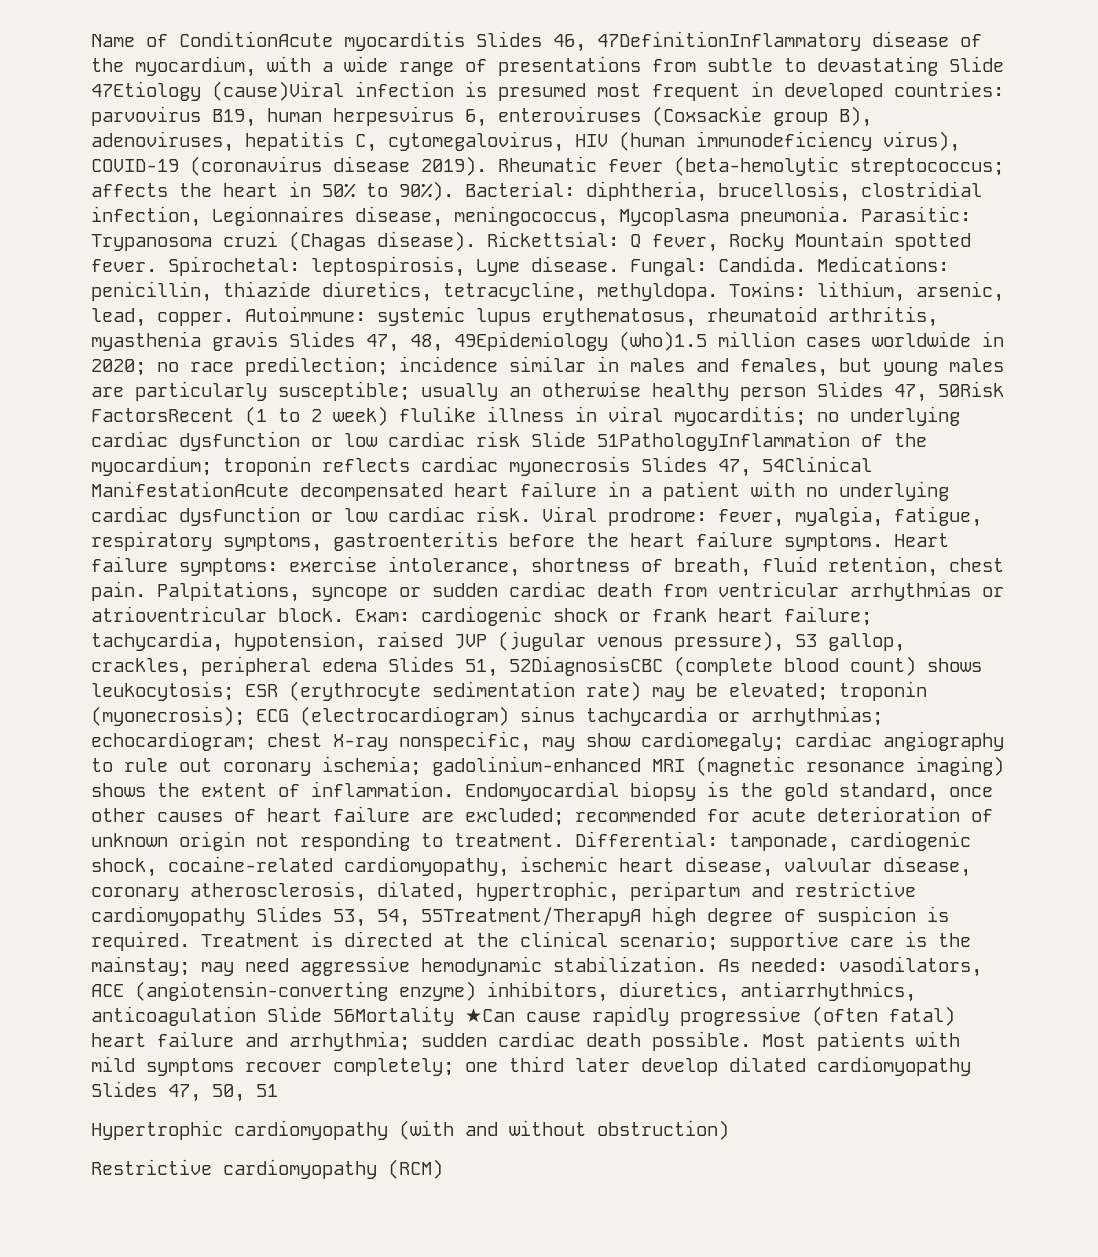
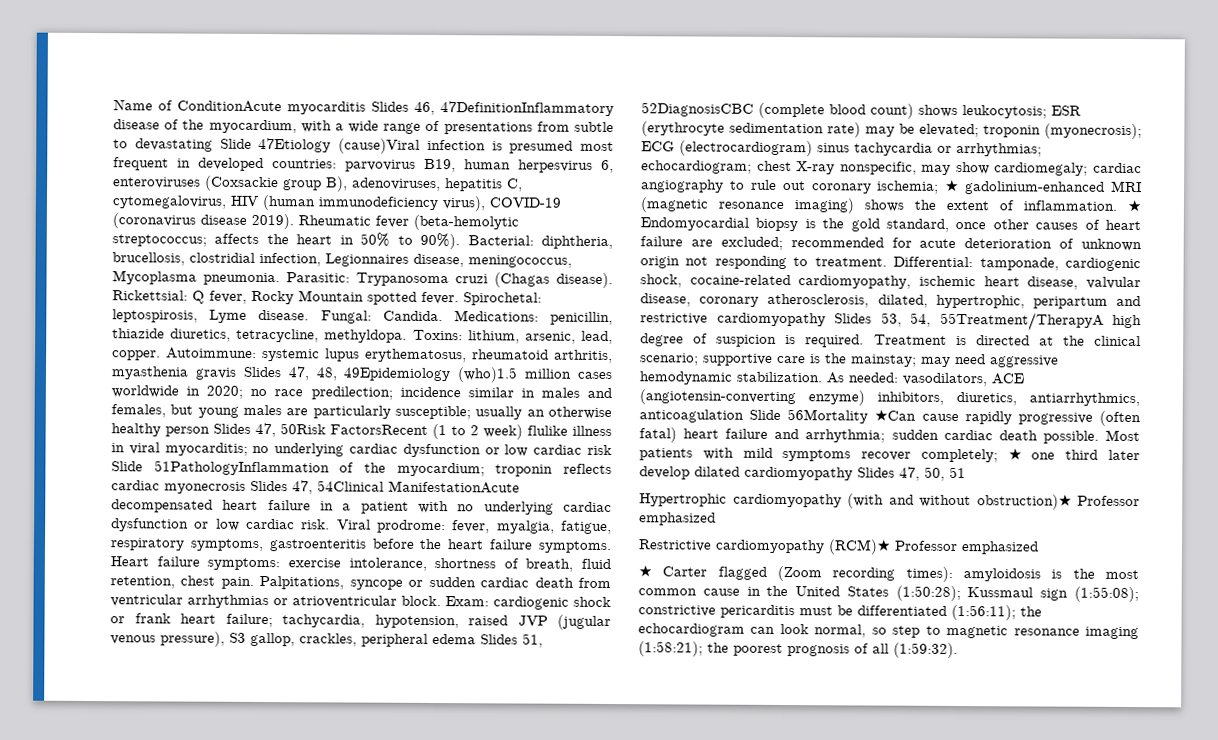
- gadolinium-enhanced MRI (magnetic resonance imaging) shows the extent of inflammation.
+ ★ gadolinium-enhanced MRI (magnetic resonance imaging) shows the extent of inflammation.
- Endomyocardial biopsy is the gold standard, once other causes of heart failure are excluded; recommended for acute deterioration of unknown origin not responding to treatment.
+ ★ Endomyocardial biopsy is the gold standard, once other causes of heart failure are excluded; recommended for acute deterioration of unknown origin not responding to treatment.
- Most patients with mild symptoms recover completely; one third later develop dilated cardiomyopathy Slides 47, 50, 51
+ Most patients with mild symptoms recover completely; ★ one third later develop dilated cardiomyopathy Slides 47, 50, 51
- Hypertrophic cardiomyopathy (with and without obstruction)
+ Hypertrophic cardiomyopathy (with and without obstruction)★ Professor emphasized
- Restrictive cardiomyopathy (RCM)
+ Restrictive cardiomyopathy (RCM)★ Professor emphasized
+ ★ Carter flagged (Zoom recording times): amyloidosis is the most common cause in the United States (1:50:28); Kussmaul sign (1:55:08); constrictive pericarditis must be differentiated (1:56:11); the echocardiogram can look normal, so step to magnetic resonance imaging (1:58:21); the poorest prognosis of all (1:59:32).

